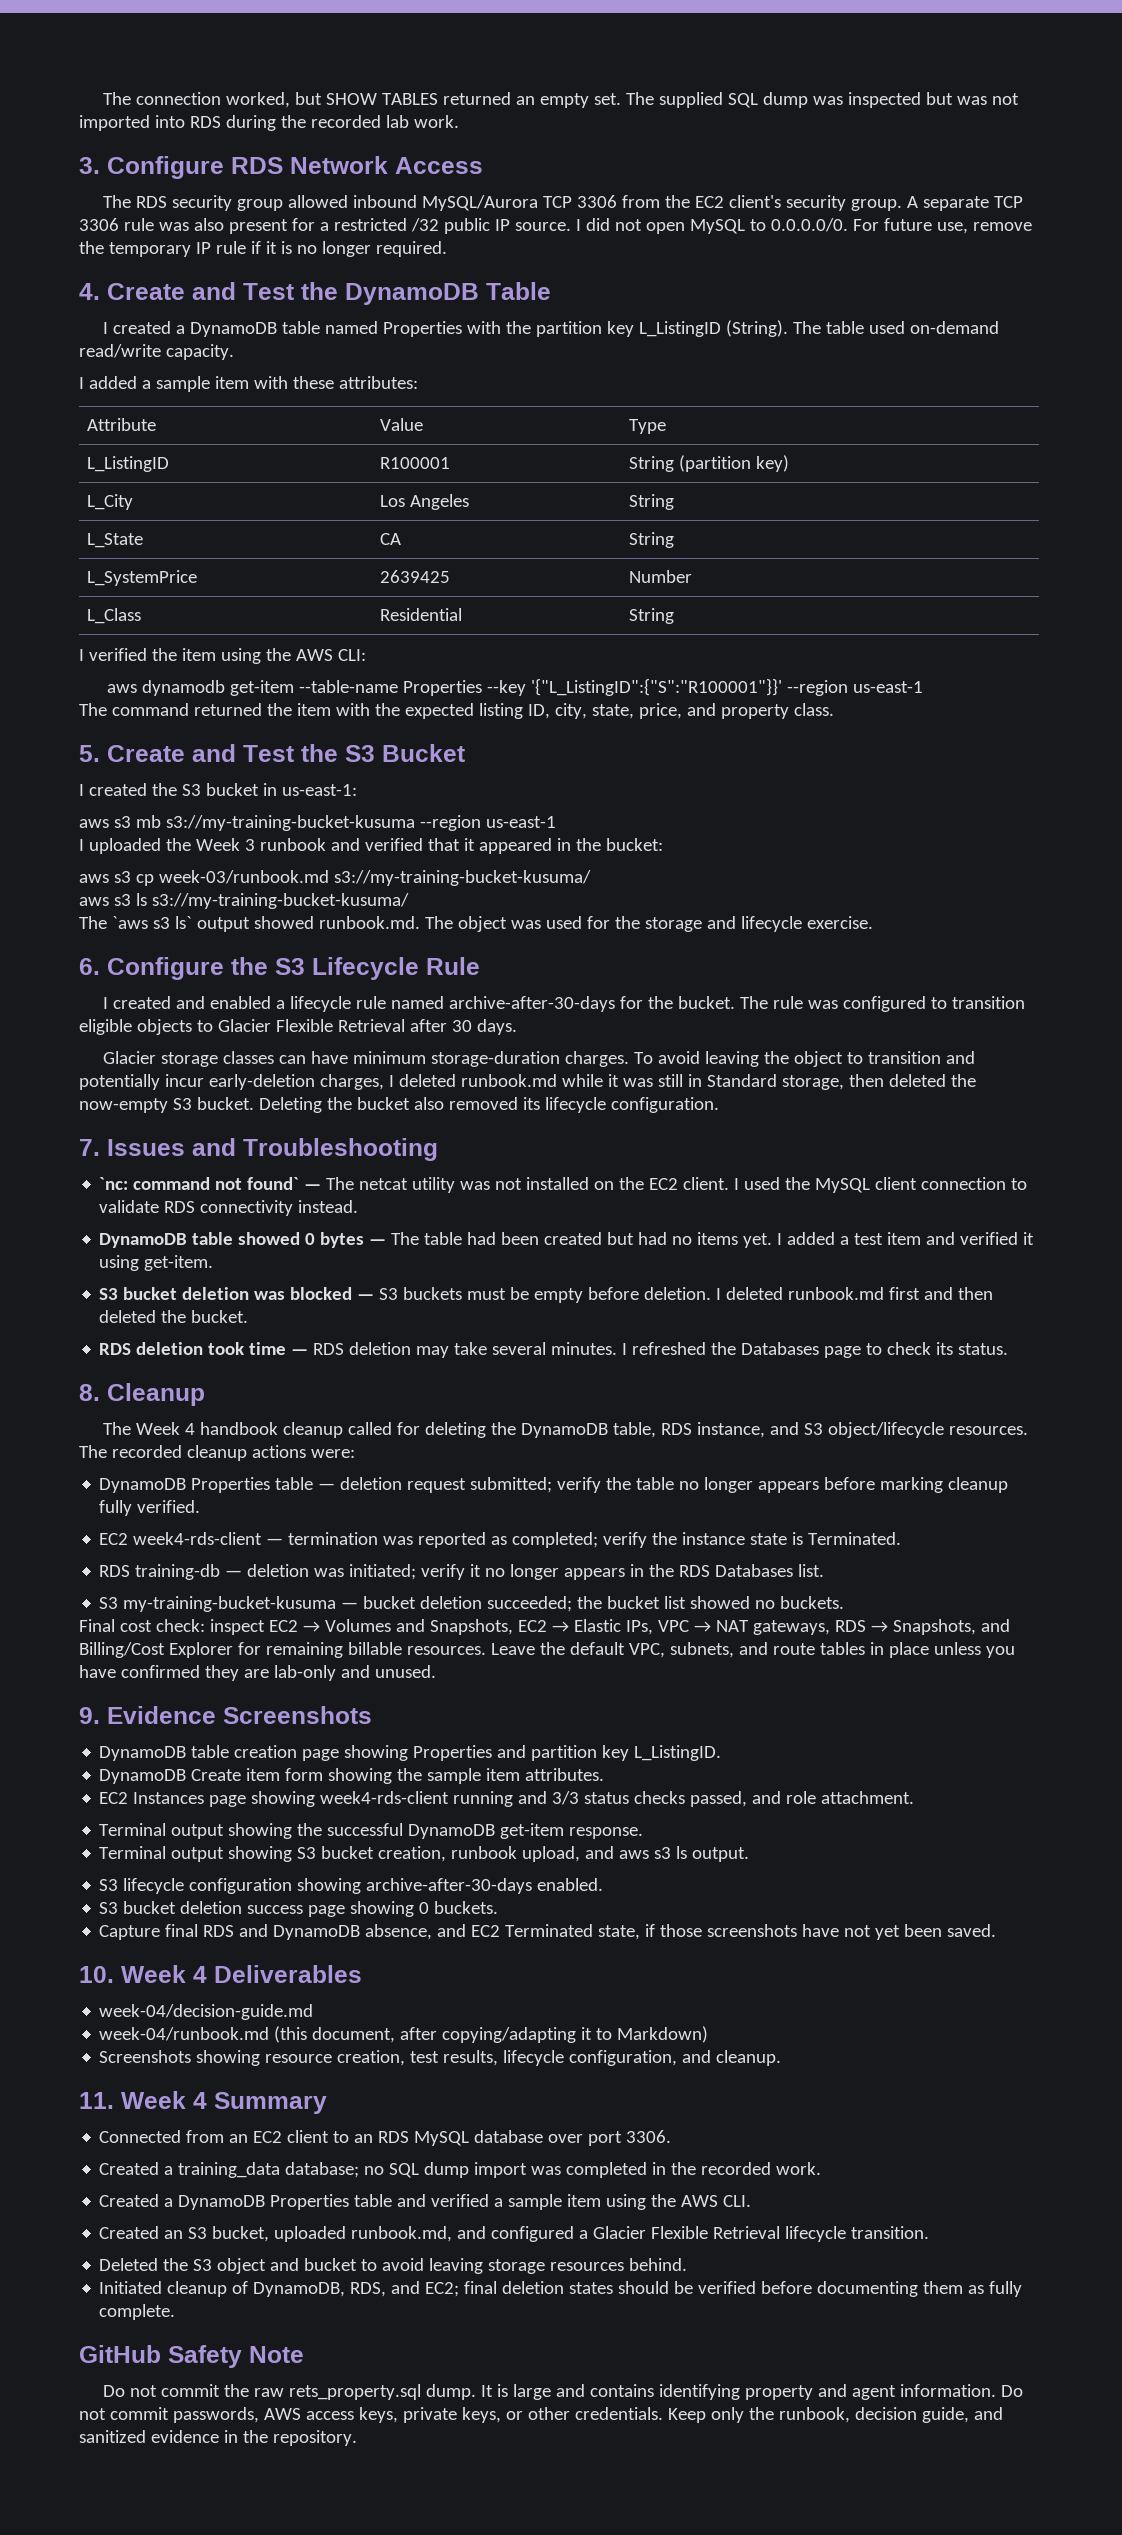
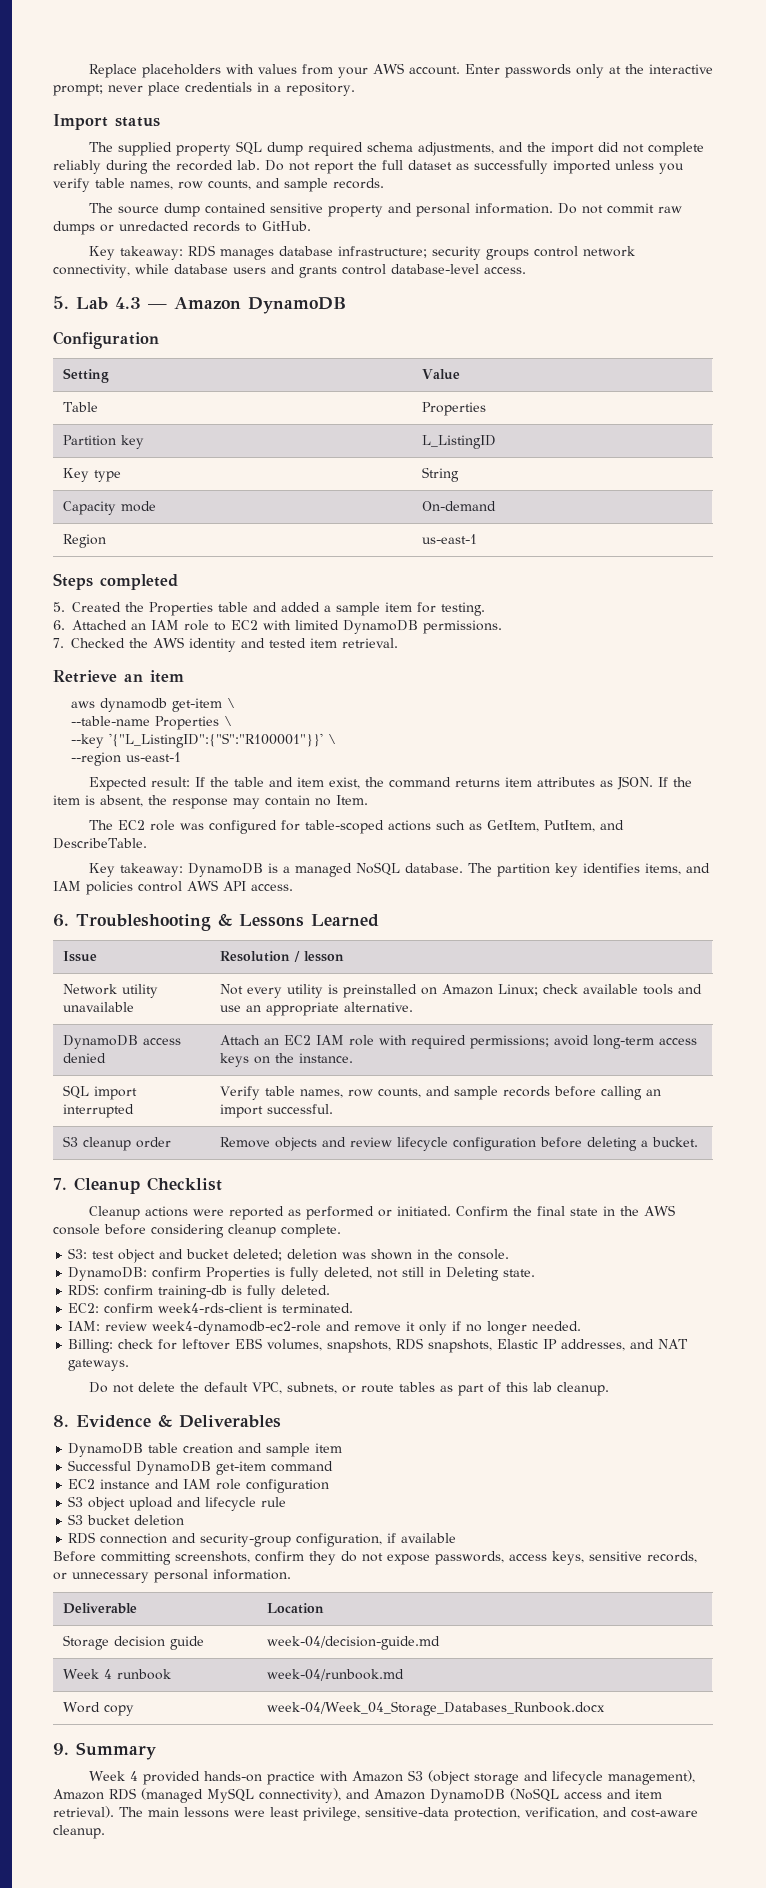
- The connection worked, but SHOW TABLES returned an empty set. The supplied SQL dump was inspected but was not imported into RDS during the recorded lab work.
- 3. Configure RDS Network Access
- The RDS security group allowed inbound MySQL/Aurora TCP 3306 from the EC2 client's security group. A separate TCP 3306 rule was also present for a restricted /32 public IP source. I did not open MySQL to 0.0.0.0/0. For future use, remove the temporary IP rule if it is no longer required.
- 4. Create and Test the DynamoDB Table
- I created a DynamoDB table named Properties with the partition key L_ListingID (String). The table used on-demand read/write capacity.
- I added a sample item with these attributes:
- Attribute | Value | Type
- L_ListingID | R100001 | String (partition key)
- L_City | Los Angeles | String
- L_State | CA | String
- L_SystemPrice | 2639425 | Number
- L_Class | Residential | String
- I verified the item using the AWS CLI:
+ Replace placeholders with values from your AWS account. Enter passwords only at the interactive prompt; never place credentials in a repository.
+ Import status
+ The supplied property SQL dump required schema adjustments, and the import did not complete reliably during the recorded lab. Do not report the full dataset as successfully imported unless you verify table names, row counts, and sample records.
+ The source dump contained sensitive property and personal information. Do not commit raw dumps or unredacted records to GitHub.
+ Key takeaway: RDS manages database infrastructure; security groups control network connectivity, while database users and grants control database-level access.
+ 5. Lab 4.3 — Amazon DynamoDB
+ Configuration
+ Setting | Value
+ Table | Properties
+ Partition key | L_ListingID
+ Key type | String
+ Capacity mode | On-demand
+ Region | us-east-1
+ Steps completed
+ 5. Created the Properties table and added a sample item for testing.
+ 6. Attached an IAM role to EC2 with limited DynamoDB permissions.
+ 7. Checked the AWS identity and tested item retrieval.
+ Retrieve an item
- aws dynamodb get-item --table-name Properties --key '{"L_ListingID":{"S":"R100001"}}' --region us-east-1
- The command returned the item with the expected listing ID, city, state, price, and property class.
- 5. Create and Test the S3 Bucket
- I created the S3 bucket in us-east-1:
- aws s3 mb s3://my-training-bucket-kusuma --region us-east-1
- I uploaded the Week 3 runbook and verified that it appeared in the bucket:
- aws s3 cp week-03/runbook.md s3://my-training-bucket-kusuma/
- aws s3 ls s3://my-training-bucket-kusuma/
- The `aws s3 ls` output showed runbook.md. The object was used for the storage and lifecycle exercise.
- 6. Configure the S3 Lifecycle Rule
- I created and enabled a lifecycle rule named archive-after-30-days for the bucket. The rule was configured to transition eligible objects to Glacier Flexible Retrieval after 30 days.
- Glacier storage classes can have minimum storage-duration charges. To avoid leaving the object to transition and potentially incur early-deletion charges, I deleted runbook.md while it was still in Standard storage, then deleted the now-empty S3 bucket. Deleting the bucket also removed its lifecycle configuration.
- 7. Issues and Troubleshooting
- `nc: command not found` — The netcat utility was not installed on the EC2 client. I used the MySQL client connection to validate RDS connectivity instead.
- DynamoDB table showed 0 bytes — The table had been created but had no items yet. I added a test item and verified it using get-item.
- S3 bucket deletion was blocked — S3 buckets must be empty before deletion. I deleted runbook.md first and then deleted the bucket.
- RDS deletion took time — RDS deletion may take several minutes. I refreshed the Databases page to check its status.
- 8. Cleanup
- The Week 4 handbook cleanup called for deleting the DynamoDB table, RDS instance, and S3 object/lifecycle resources. The recorded cleanup actions were:
- DynamoDB Properties table — deletion request submitted; verify the table no longer appears before marking cleanup fully verified.
- EC2 week4-rds-client — termination was reported as completed; verify the instance state is Terminated.
- RDS training-db — deletion was initiated; verify it no longer appears in the RDS Databases list.
- S3 my-training-bucket-kusuma — bucket deletion succeeded; the bucket list showed no buckets.
- Final cost check: inspect EC2 → Volumes and Snapshots, EC2 → Elastic IPs, VPC → NAT gateways, RDS → Snapshots, and Billing/Cost Explorer for remaining billable resources. Leave the default VPC, subnets, and route tables in place unless you have confirmed they are lab-only and unused.
- 9. Evidence Screenshots
- DynamoDB table creation page showing Properties and partition key L_ListingID.
- DynamoDB Create item form showing the sample item attributes.
- EC2 Instances page showing week4-rds-client running and 3/3 status checks passed, and role attachment.
- Terminal output showing the successful DynamoDB get-item response.
- Terminal output showing S3 bucket creation, runbook upload, and aws s3 ls output.
- S3 lifecycle configuration showing archive-after-30-days enabled.
- S3 bucket deletion success page showing 0 buckets.
- Capture final RDS and DynamoDB absence, and EC2 Terminated state, if those screenshots have not yet been saved.
- 10. Week 4 Deliverables
- week-04/decision-guide.md
- week-04/runbook.md (this document, after copying/adapting it to Markdown)
- Screenshots showing resource creation, test results, lifecycle configuration, and cleanup.
- 11. Week 4 Summary
- Connected from an EC2 client to an RDS MySQL database over port 3306.
- Created a training_data database; no SQL dump import was completed in the recorded work.
- Created a DynamoDB Properties table and verified a sample item using the AWS CLI.
- Created an S3 bucket, uploaded runbook.md, and configured a Glacier Flexible Retrieval lifecycle transition.
- Deleted the S3 object and bucket to avoid leaving storage resources behind.
- Initiated cleanup of DynamoDB, RDS, and EC2; final deletion states should be verified before documenting them as fully complete.
- GitHub Safety Note
- Do not commit the raw rets_property.sql dump. It is large and contains identifying property and agent information. Do not commit passwords, AWS access keys, private keys, or other credentials. Keep only the runbook, decision guide, and sanitized evidence in the repository.
+ aws dynamodb get-item \
+ --table-name Properties \
+ --key '{"L_ListingID":{"S":"R100001"}}' \
+ --region us-east-1
+ Expected result: If the table and item exist, the command returns item attributes as JSON. If the item is absent, the response may contain no Item.
+ The EC2 role was configured for table-scoped actions such as GetItem, PutItem, and DescribeTable.
+ Key takeaway: DynamoDB is a managed NoSQL database. The partition key identifies items, and IAM policies control AWS API access.
+ 6. Troubleshooting & Lessons Learned
+ Issue | Resolution / lesson
+ Network utility unavailable | Not every utility is preinstalled on Amazon Linux; check available tools and use an appropriate alternative.
+ DynamoDB access denied | Attach an EC2 IAM role with required permissions; avoid long-term access keys on the instance.
+ SQL import interrupted | Verify table names, row counts, and sample records before calling an import successful.
+ S3 cleanup order | Remove objects and review lifecycle configuration before deleting a bucket.
+ 7. Cleanup Checklist
+ Cleanup actions were reported as performed or initiated. Confirm the final state in the AWS console before considering cleanup complete.
+ S3: test object and bucket deleted; deletion was shown in the console.
+ DynamoDB: confirm Properties is fully deleted, not still in Deleting state.
+ RDS: confirm training-db is fully deleted.
+ EC2: confirm week4-rds-client is terminated.
+ IAM: review week4-dynamodb-ec2-role and remove it only if no longer needed.
+ Billing: check for leftover EBS volumes, snapshots, RDS snapshots, Elastic IP addresses, and NAT gateways.
+ Do not delete the default VPC, subnets, or route tables as part of this lab cleanup.
+ 8. Evidence & Deliverables
+ DynamoDB table creation and sample item
+ Successful DynamoDB get-item command
+ EC2 instance and IAM role configuration
+ S3 object upload and lifecycle rule
+ S3 bucket deletion
+ RDS connection and security-group configuration, if available
+ Before committing screenshots, confirm they do not expose passwords, access keys, sensitive records, or unnecessary personal information.
+ Deliverable | Location
+ Storage decision guide | week-04/decision-guide.md
+ Week 4 runbook | week-04/runbook.md
+ Word copy | week-04/Week_04_Storage_Databases_Runbook.docx
+ 9. Summary
+ Week 4 provided hands-on practice with Amazon S3 (object storage and lifecycle management), Amazon RDS (managed MySQL connectivity), and Amazon DynamoDB (NoSQL access and item retrieval). The main lessons were least privilege, sensitive-data protection, verification, and cost-aware cleanup.

